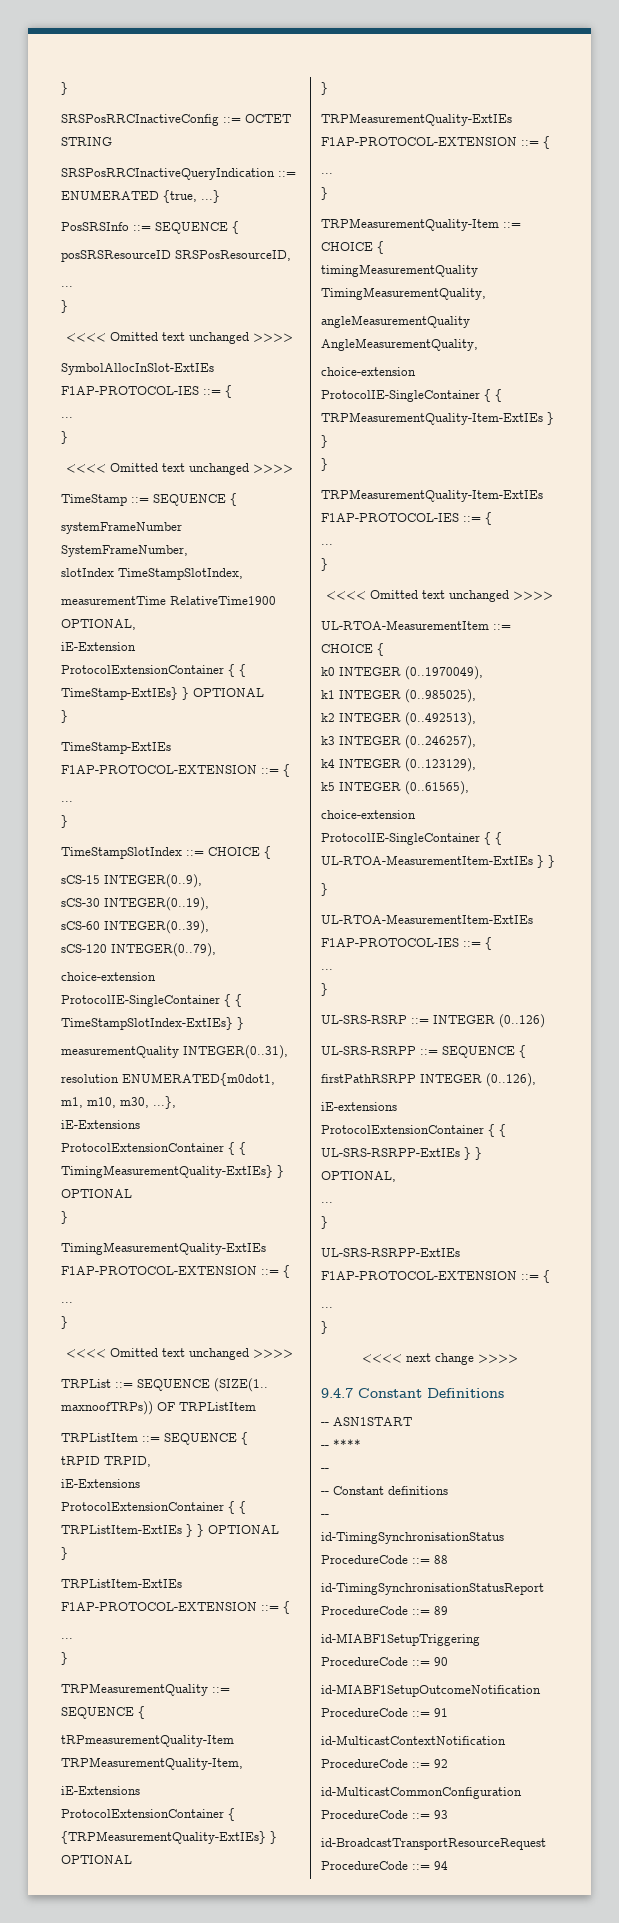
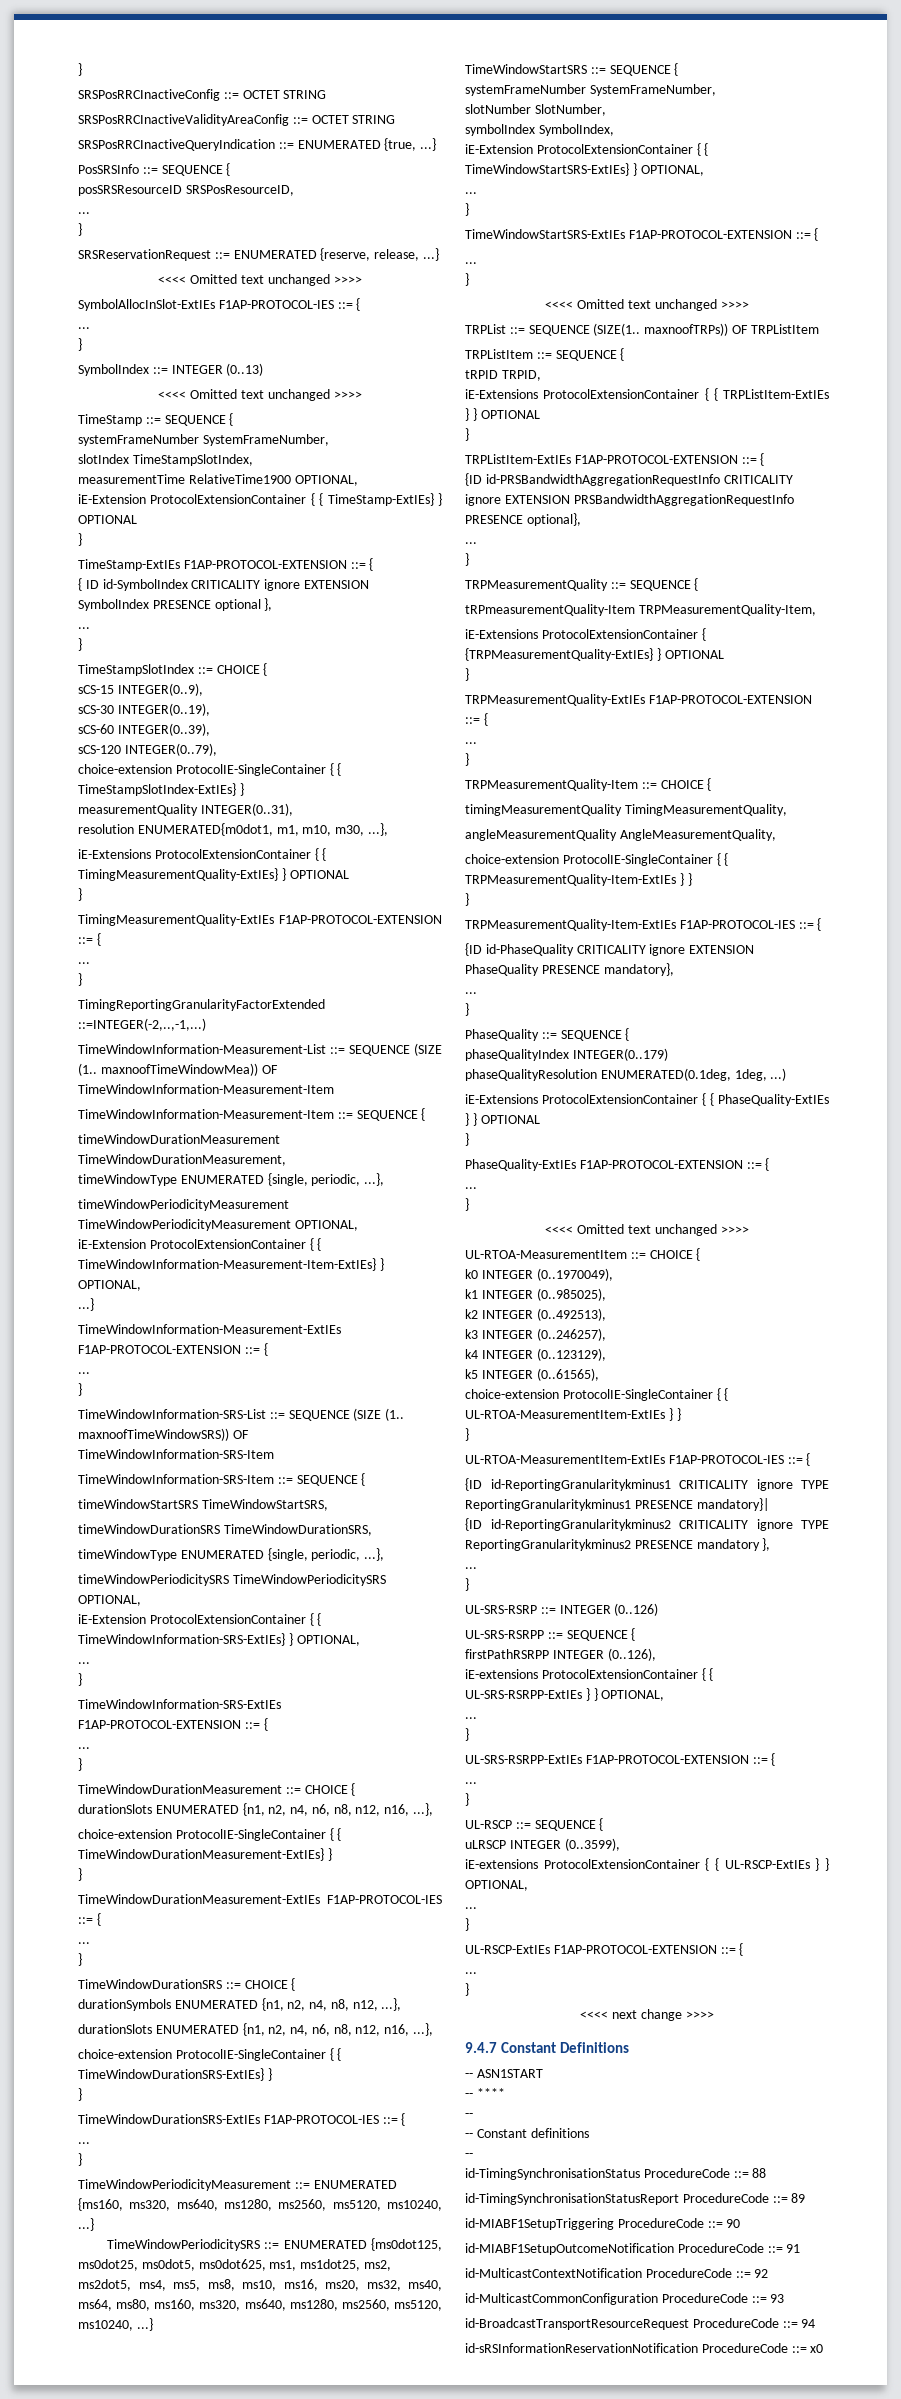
+ SRSPosRRCInactiveValidityAreaConfig ::= OCTET STRING
+ SRSReservationRequest ::= ENUMERATED {reserve, release, ...}
+ SymbolIndex ::= INTEGER (0..13)
+ { ID id-SymbolIndex CRITICALITY ignore EXTENSION SymbolIndex PRESENCE optional },
+ TimingReportingGranularityFactorExtended ::=INTEGER(-2,..,-1,...)
+ TimeWindowInformation-Measurement-List ::= SEQUENCE (SIZE (1.. maxnoofTimeWindowMea)) OF TimeWindowInformation-Measurement-Item
+ TimeWindowInformation-Measurement-Item ::= SEQUENCE {
+ timeWindowDurationMeasurement TimeWindowDurationMeasurement,
+ timeWindowType ENUMERATED {single, periodic, ...},
+ timeWindowPeriodicityMeasurement TimeWindowPeriodicityMeasurement OPTIONAL,
+ iE-Extension ProtocolExtensionContainer { { TimeWindowInformation-Measurement-Item-ExtIEs} } OPTIONAL,
+ ...}
+ TimeWindowInformation-Measurement-ExtIEs F1AP-PROTOCOL-EXTENSION ::= {
+ ...
+ }
+ TimeWindowInformation-SRS-List ::= SEQUENCE (SIZE (1.. maxnoofTimeWindowSRS)) OF TimeWindowInformation-SRS-Item
+ TimeWindowInformation-SRS-Item ::= SEQUENCE {
+ timeWindowStartSRS TimeWindowStartSRS,
+ timeWindowDurationSRS TimeWindowDurationSRS,
+ timeWindowType ENUMERATED {single, periodic, ...},
+ timeWindowPeriodicitySRS TimeWindowPeriodicitySRS OPTIONAL,
+ iE-Extension ProtocolExtensionContainer { { TimeWindowInformation-SRS-ExtIEs} } OPTIONAL,
+ ...
+ }
+ TimeWindowInformation-SRS-ExtIEs F1AP-PROTOCOL-EXTENSION ::= {
+ ...
+ }
+ TimeWindowDurationMeasurement ::= CHOICE {
+ durationSlots ENUMERATED {n1, n2, n4, n6, n8, n12, n16, ...},
+ choice-extension ProtocolIE-SingleContainer { { TimeWindowDurationMeasurement-ExtIEs} }
+ }
+ TimeWindowDurationMeasurement-ExtIEs F1AP-PROTOCOL-IES ::= {
+ ...
+ }
+ TimeWindowDurationSRS ::= CHOICE {
+ durationSymbols ENUMERATED {n1, n2, n4, n8, n12, ...},
+ durationSlots ENUMERATED {n1, n2, n4, n6, n8, n12, n16, ...},
+ choice-extension ProtocolIE-SingleContainer { { TimeWindowDurationSRS-ExtIEs} }
+ }
+ TimeWindowDurationSRS-ExtIEs F1AP-PROTOCOL-IES ::= {
+ ...
+ }
+ TimeWindowPeriodicityMeasurement ::= ENUMERATED {ms160, ms320, ms640, ms1280, ms2560, ms5120, ms10240, ...}
+ TimeWindowPeriodicitySRS ::= ENUMERATED {ms0dot125, ms0dot25, ms0dot5, ms0dot625, ms1, ms1dot25, ms2, ms2dot5, ms4, ms5, ms8, ms10, ms16, ms20, ms32, ms40, ms64, ms80, ms160, ms320, ms640, ms1280, ms2560, ms5120, ms10240, ...}
+ TimeWindowStartSRS ::= SEQUENCE {
+ systemFrameNumber SystemFrameNumber,
+ slotNumber SlotNumber,
+ symbolIndex SymbolIndex,
+ iE-Extension ProtocolExtensionContainer { { TimeWindowStartSRS-ExtIEs} } OPTIONAL,
+ ...
+ }
+ TimeWindowStartSRS-ExtIEs F1AP-PROTOCOL-EXTENSION ::= {
+ ...
+ }
+ {ID id-PRSBandwidthAggregationRequestInfo CRITICALITY ignore EXTENSION PRSBandwidthAggregationRequestInfo PRESENCE optional},
+ {ID id-PhaseQuality CRITICALITY ignore EXTENSION PhaseQuality PRESENCE mandatory},
+ ...
+ }
+ PhaseQuality ::= SEQUENCE {
+ phaseQualityIndex INTEGER(0..179)
+ phaseQualityResolution ENUMERATED(0.1deg, 1deg, ...)
+ iE-Extensions ProtocolExtensionContainer { { PhaseQuality-ExtIEs } } OPTIONAL
+ }
+ PhaseQuality-ExtIEs F1AP-PROTOCOL-EXTENSION ::= {
+ {ID id-ReportingGranularitykminus1 CRITICALITY ignore TYPE ReportingGranularitykminus1 PRESENCE mandatory}|
+ {ID id-ReportingGranularitykminus2 CRITICALITY ignore TYPE ReportingGranularitykminus2 PRESENCE mandatory },
+ UL-RSCP ::= SEQUENCE {
+ uLRSCP INTEGER (0..3599),
+ iE-extensions ProtocolExtensionContainer { { UL-RSCP-ExtIEs } } OPTIONAL,
+ ...
+ }
+ UL-RSCP-ExtIEs F1AP-PROTOCOL-EXTENSION ::= {
+ ...
+ }
+ id-sRSInformationReservationNotification ProcedureCode ::= x0

